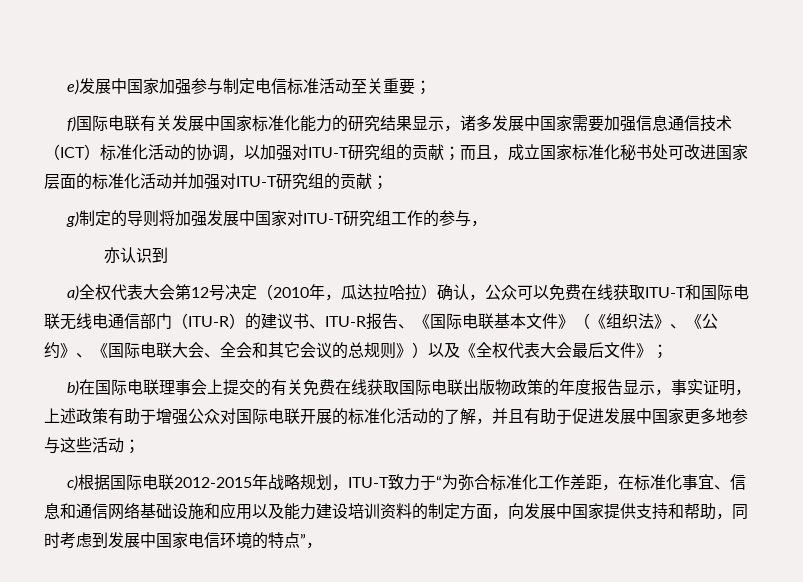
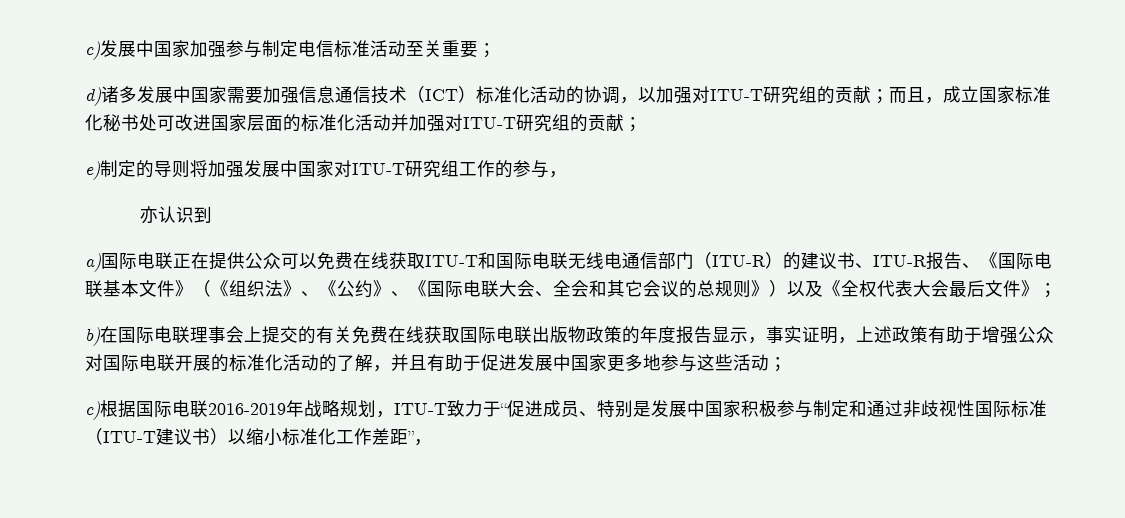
- e)发展中国家加强参与制定电信标准活动至关重要；
+ c)发展中国家加强参与制定电信标准活动至关重要；
- f)国际电联有关发展中国家标准化能力的研究结果显示，诸多发展中国家需要加强信息通信技术（ICT）标准化活动的协调，以加强对ITU-T研究组的贡献；而且，成立国家标准化秘书处可改进国家层面的标准化活动并加强对ITU-T研究组的贡献；
+ d)诸多发展中国家需要加强信息通信技术（ICT）标准化活动的协调，以加强对ITU-T研究组的贡献；而且，成立国家标准化秘书处可改进国家层面的标准化活动并加强对ITU-T研究组的贡献；
- g)制定的导则将加强发展中国家对ITU-T研究组工作的参与，
+ e)制定的导则将加强发展中国家对ITU-T研究组工作的参与，
- a)全权代表大会第12号决定（2010年，瓜达拉哈拉）确认，公众可以免费在线获取ITU-T和国际电联无线电通信部门（ITU-R）的建议书、ITU-R报告、《国际电联基本文件》（《组织法》、《公约》、《国际电联大会、全会和其它会议的总规则》）以及《全权代表大会最后文件》；
+ a)国际电联正在提供公众可以免费在线获取ITU-T和国际电联无线电通信部门（ITU-R）的建议书、ITU-R报告、《国际电联基本文件》（《组织法》、《公约》、《国际电联大会、全会和其它会议的总规则》）以及《全权代表大会最后文件》；
- c)根据国际电联2012-2015年战略规划，ITU-T致力于“为弥合标准化工作差距，在标准化事宜、信息和通信网络基础设施和应用以及能力建设培训资料的制定方面，向发展中国家提供支持和帮助，同时考虑到发展中国家电信环境的特点”，
+ c)根据国际电联2016-2019年战略规划，ITU-T致力于“促进成员、特别是发展中国家积极参与制定和通过非歧视性国际标准（ITU-T建议书）以缩小标准化工作差距”，

